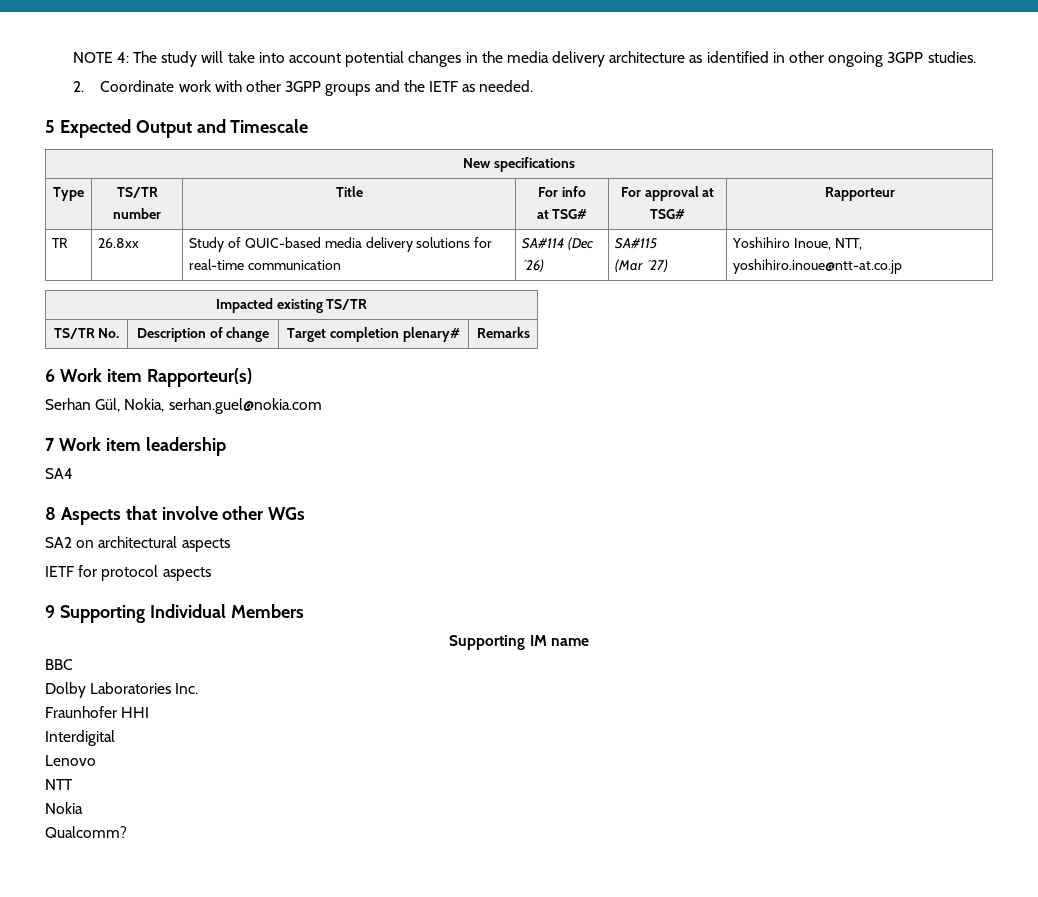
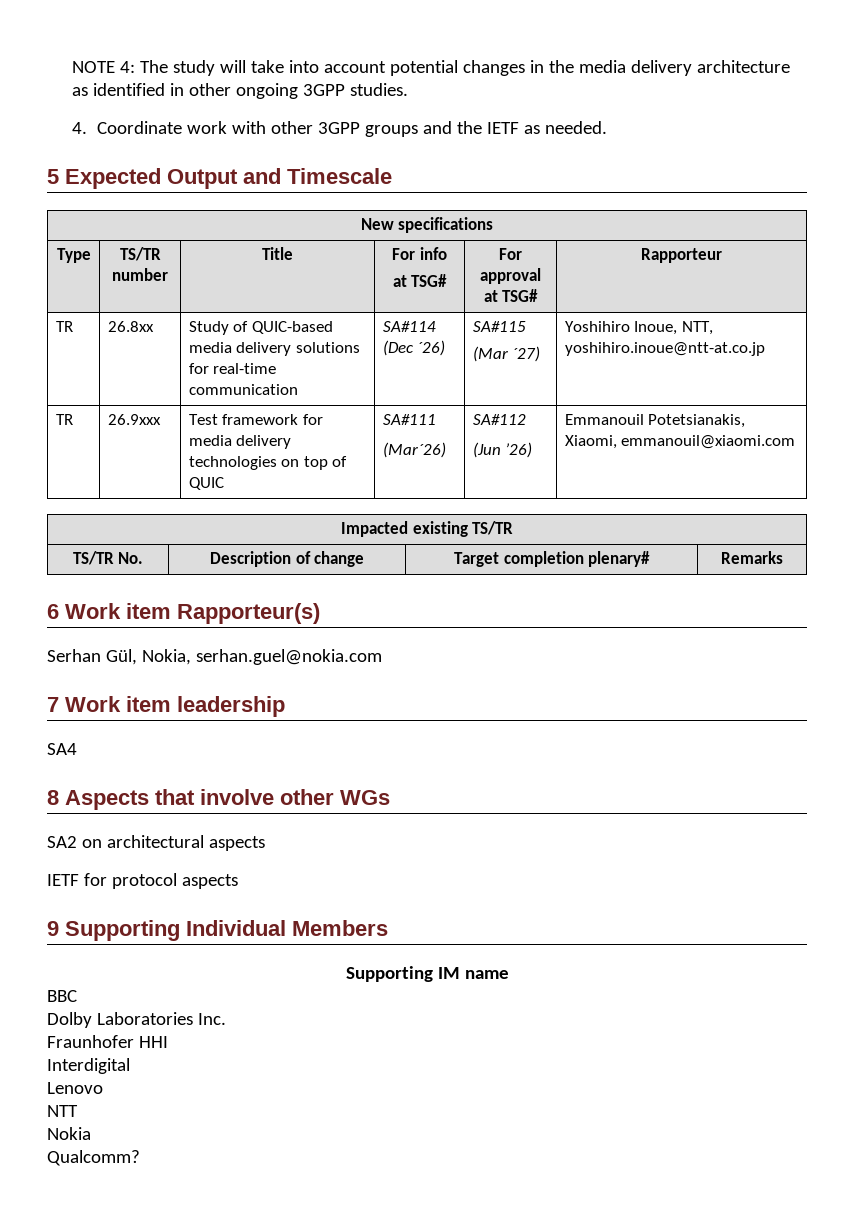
- 2. Coordinate work with other 3GPP groups and the IETF as needed.
+ 4. Coordinate work with other 3GPP groups and the IETF as needed.
+ TR | 26.9xxx | Test framework for media delivery technologies on top of QUIC | SA#111
+ (Mar´26) | SA#112
+ (Jun ’26) | Emmanouil Potetsianakis, Xiaomi, emmanouil@xiaomi.com

